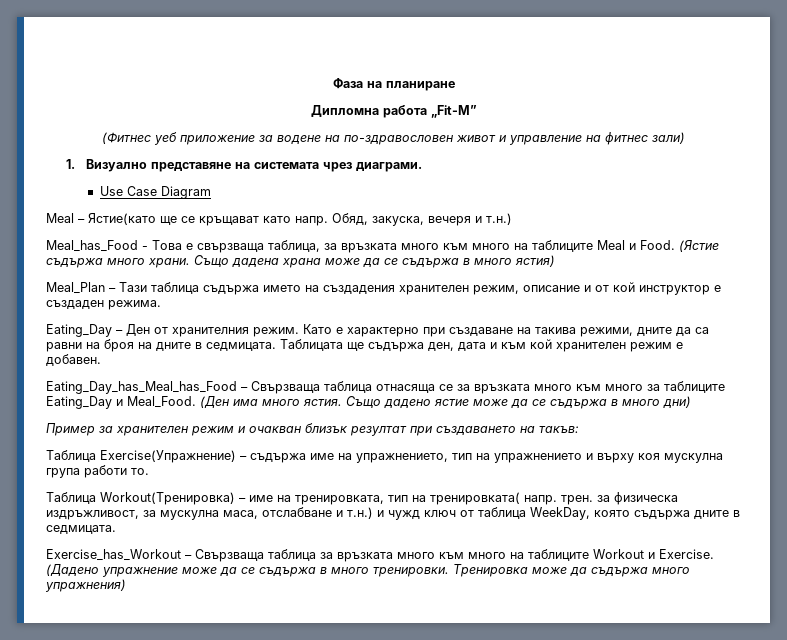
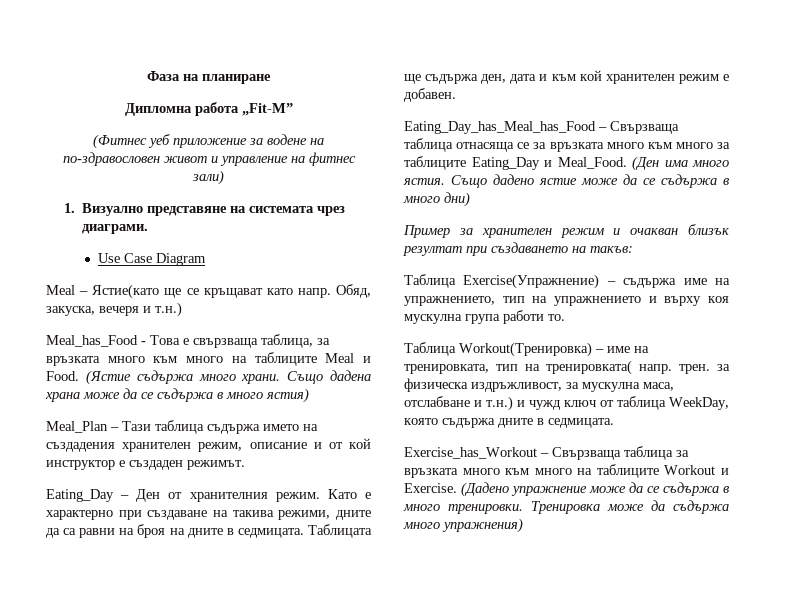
- Meal_Plan – Тази таблица съдържа името на създадения хранителен режим, описание и от кой инструктор е създаден режима.
+ Meal_Plan – Тази таблица съдържа името на създадения хранителен режим, описание и от кой инструктор е създаден режимът.

